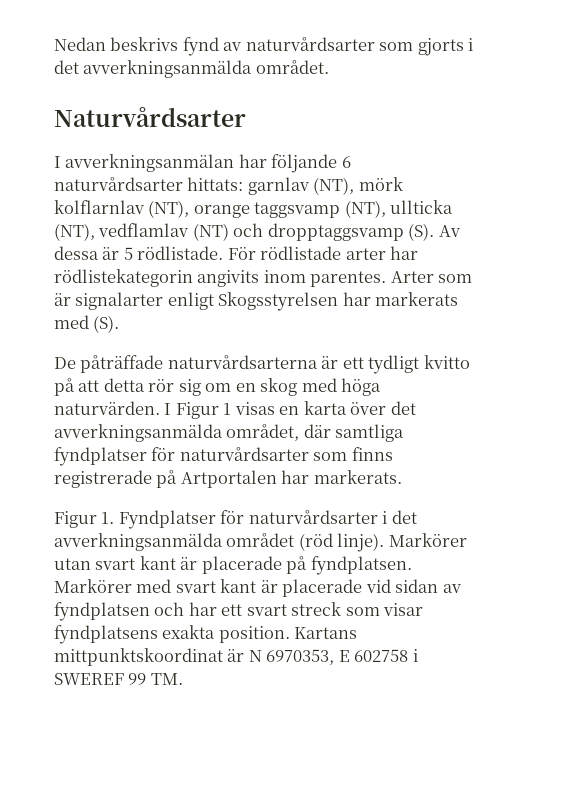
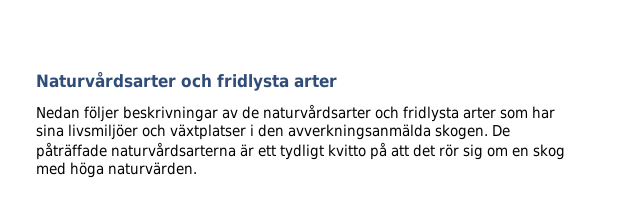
- Nedan beskrivs fynd av naturvårdsarter som gjorts i det avverkningsanmälda området.
- Naturvårdsarter
- I avverkningsanmälan har följande 6 naturvårdsarter hittats: garnlav (NT), mörk kolflarnlav (NT), orange taggsvamp (NT), ullticka (NT), vedflamlav (NT) och dropptaggsvamp (S). Av dessa är 5 rödlistade. För rödlistade arter har rödlistekategorin angivits inom parentes. Arter som är signalarter enligt Skogsstyrelsen har markerats med (S).
- De påträffade naturvårdsarterna är ett tydligt kvitto på att detta rör sig om en skog med höga naturvärden. I Figur 1 visas en karta över det avverkningsanmälda området, där samtliga fyndplatser för naturvårdsarter som finns registrerade på Artportalen har markerats.
- Figur 1. Fyndplatser för naturvårdsarter i det avverkningsanmälda området (röd linje). Markörer utan svart kant är placerade på fyndplatsen. Markörer med svart kant är placerade vid sidan av fyndplatsen och har ett svart streck som visar fyndplatsens exakta position. Kartans mittpunktskoordinat är N 6970353, E 602758 i SWEREF 99 TM.
+ Naturvårdsarter och fridlysta arter
+ Nedan följer beskrivningar av de naturvårdsarter och fridlysta arter som har sina livsmiljöer och växtplatser i den avverkningsanmälda skogen. De påträffade naturvårdsarterna är ett tydligt kvitto på att det rör sig om en skog med höga naturvärden.

